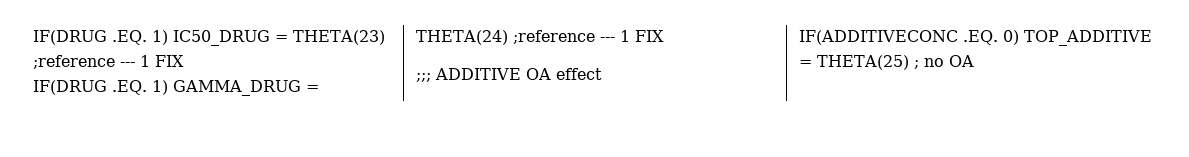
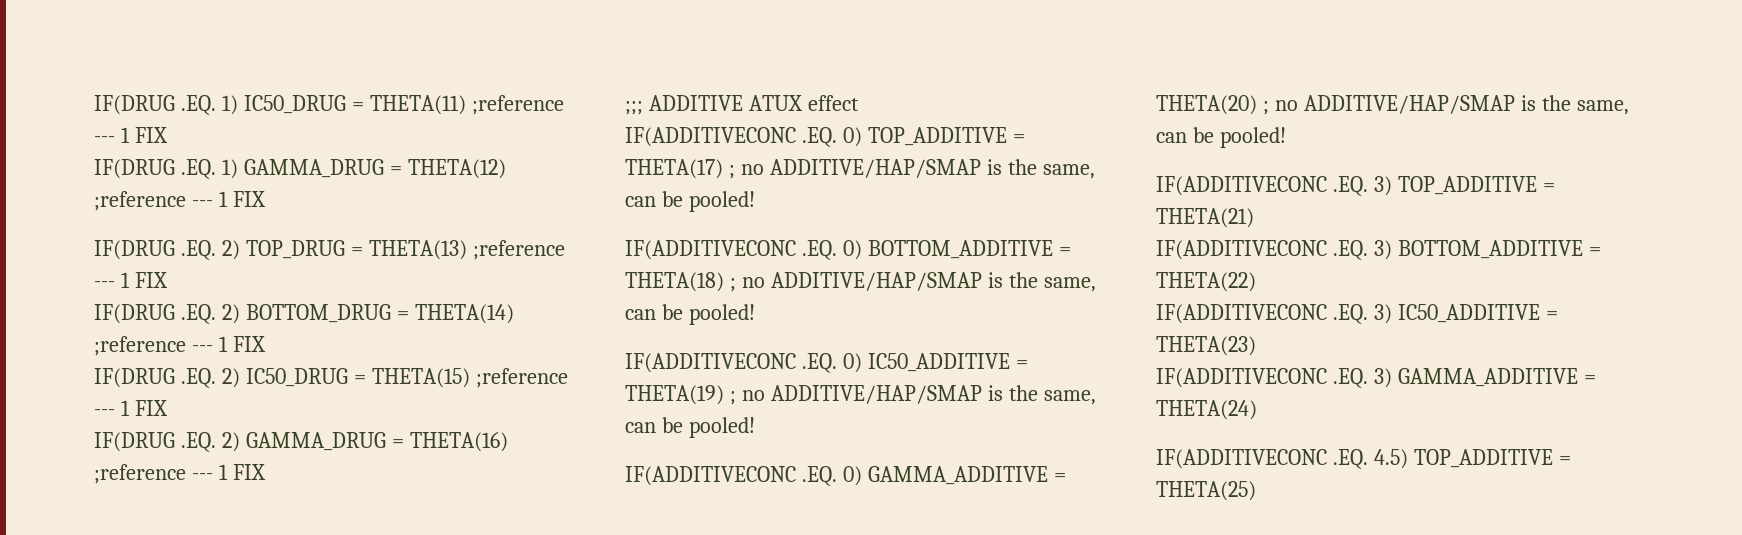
- IF(DRUG .EQ. 1) IC50_DRUG = THETA(23) ;reference --- 1 FIX
+ IF(DRUG .EQ. 1) IC50_DRUG = THETA(11) ;reference --- 1 FIX
- IF(DRUG .EQ. 1) GAMMA_DRUG = THETA(24) ;reference --- 1 FIX
+ IF(DRUG .EQ. 1) GAMMA_DRUG = THETA(12) ;reference --- 1 FIX
+ IF(DRUG .EQ. 2) TOP_DRUG = THETA(13) ;reference --- 1 FIX
+ IF(DRUG .EQ. 2) BOTTOM_DRUG = THETA(14) ;reference --- 1 FIX
+ IF(DRUG .EQ. 2) IC50_DRUG = THETA(15) ;reference --- 1 FIX
+ IF(DRUG .EQ. 2) GAMMA_DRUG = THETA(16) ;reference --- 1 FIX
- ;;; ADDITIVE OA effect
+ ;;; ADDITIVE ATUX effect
- IF(ADDITIVECONC .EQ. 0) TOP_ADDITIVE = THETA(25) ; no OA
+ IF(ADDITIVECONC .EQ. 0) TOP_ADDITIVE = THETA(17) ; no ADDITIVE/HAP/SMAP is the same, can be pooled!
+ IF(ADDITIVECONC .EQ. 0) BOTTOM_ADDITIVE = THETA(18) ; no ADDITIVE/HAP/SMAP is the same, can be pooled!
+ IF(ADDITIVECONC .EQ. 0) IC50_ADDITIVE = THETA(19) ; no ADDITIVE/HAP/SMAP is the same, can be pooled!
+ IF(ADDITIVECONC .EQ. 0) GAMMA_ADDITIVE = THETA(20) ; no ADDITIVE/HAP/SMAP is the same, can be pooled!
+ IF(ADDITIVECONC .EQ. 3) TOP_ADDITIVE = THETA(21)
+ IF(ADDITIVECONC .EQ. 3) BOTTOM_ADDITIVE = THETA(22)
+ IF(ADDITIVECONC .EQ. 3) IC50_ADDITIVE = THETA(23)
+ IF(ADDITIVECONC .EQ. 3) GAMMA_ADDITIVE = THETA(24)
+ IF(ADDITIVECONC .EQ. 4.5) TOP_ADDITIVE = THETA(25)

